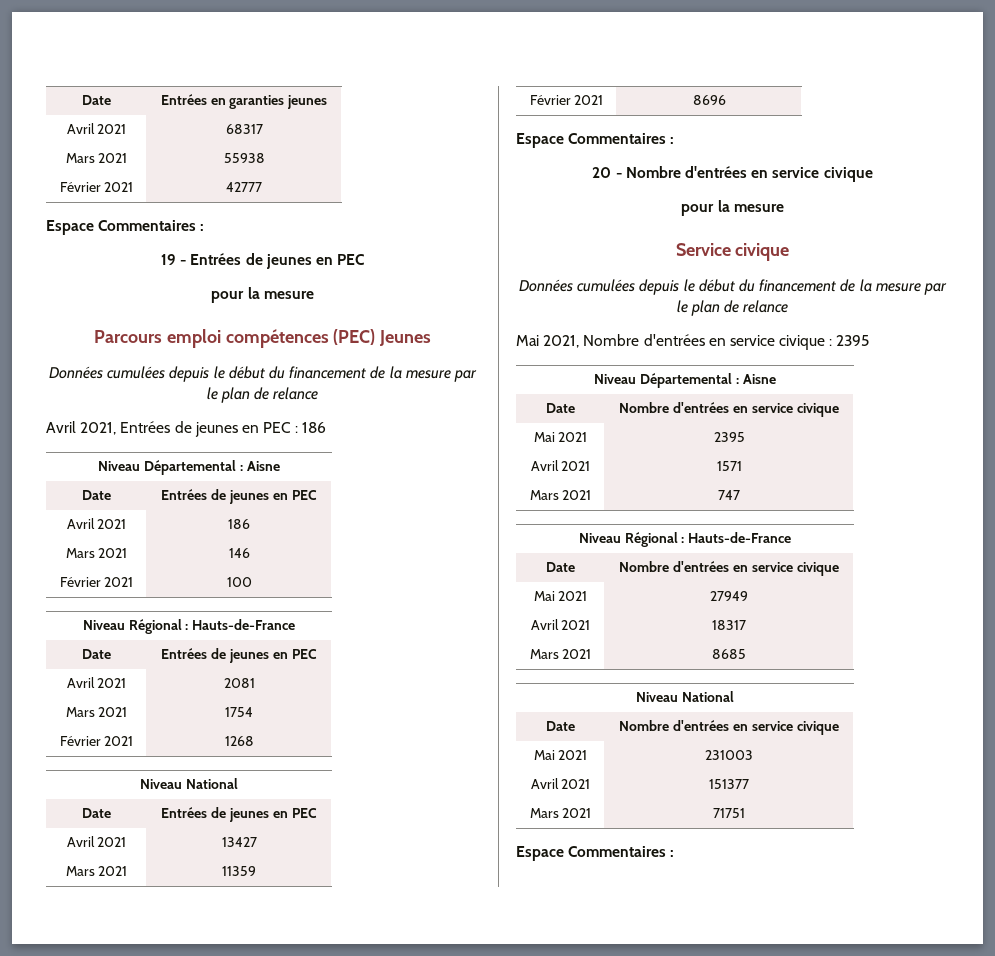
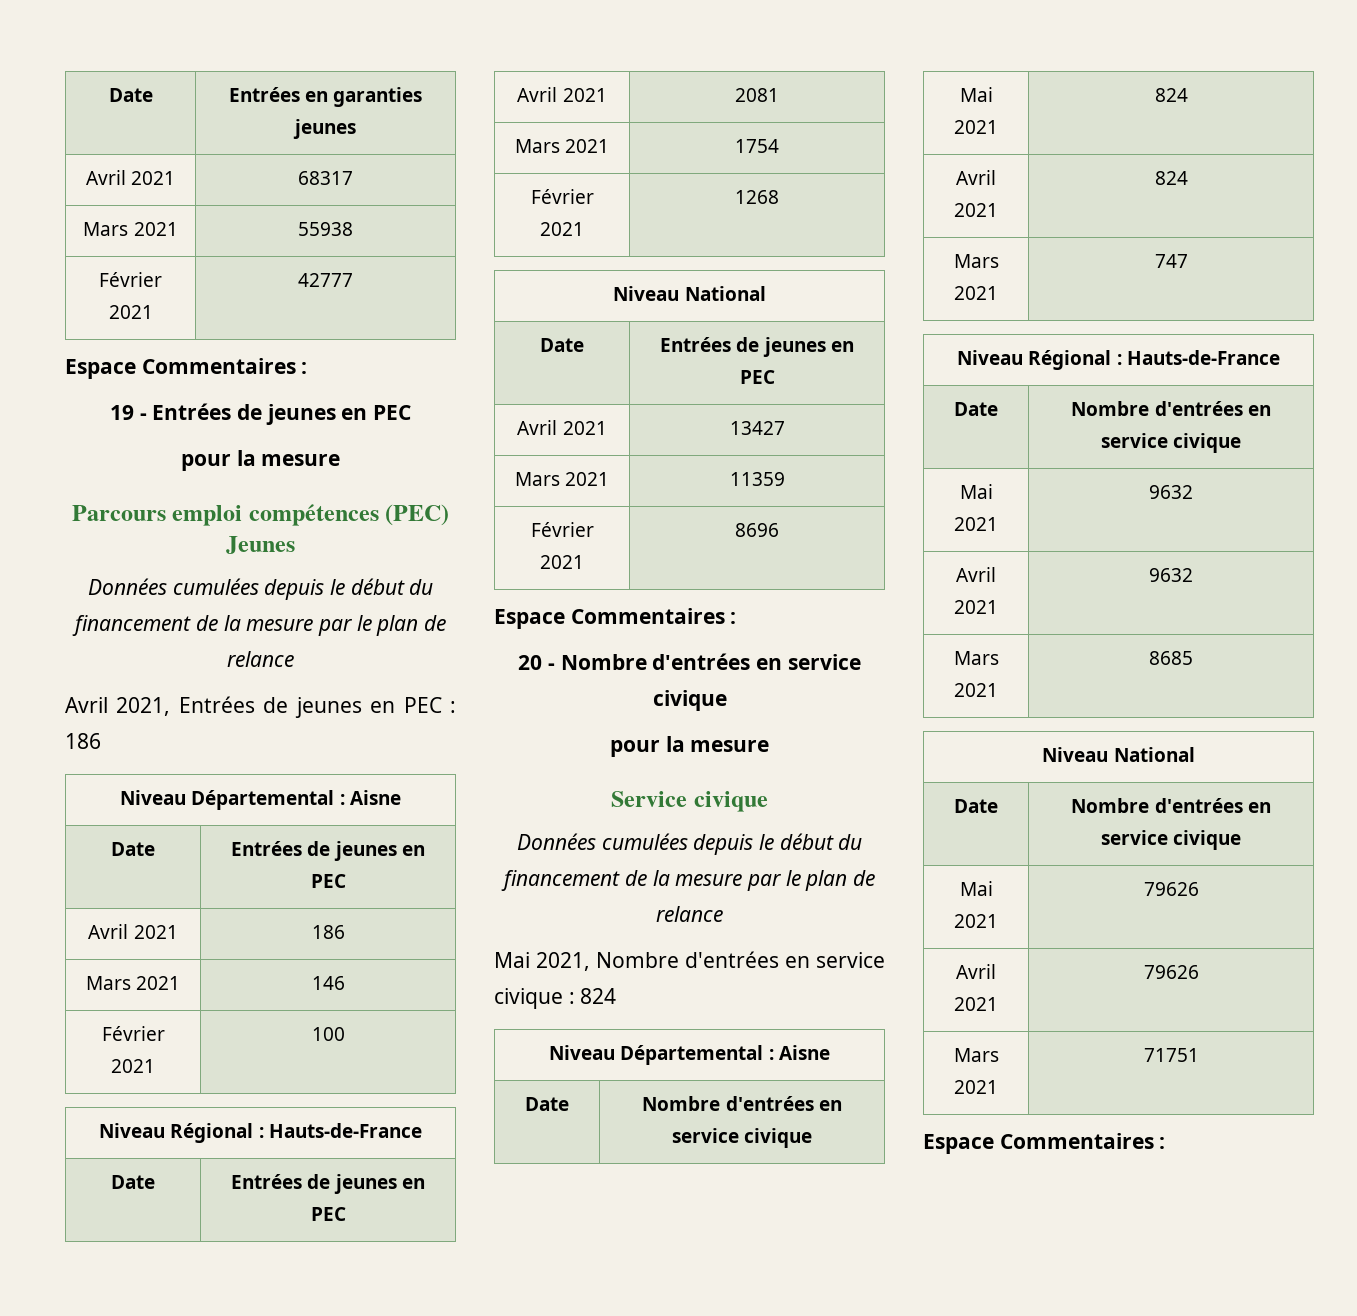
- Mai 2021, Nombre d'entrées en service civique : 2395
+ Mai 2021, Nombre d'entrées en service civique : 824
- Mai 2021 | 2395
- Avril 2021 | 1571
+ Mai 2021 | 824
+ Avril 2021 | 824
- Mai 2021 | 27949
- Avril 2021 | 18317
+ Mai 2021 | 9632
+ Avril 2021 | 9632
- Mai 2021 | 231003
- Avril 2021 | 151377
+ Mai 2021 | 79626
+ Avril 2021 | 79626

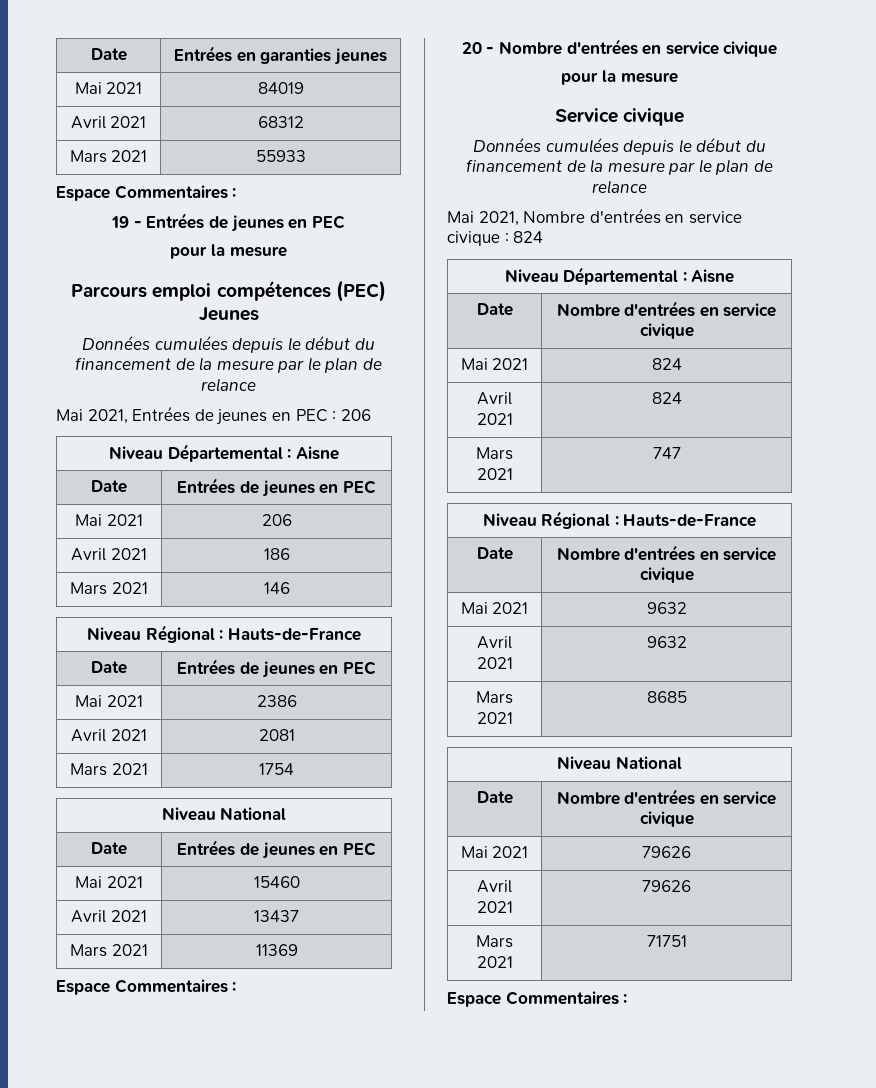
- Avril 2021 | 68317
- Mars 2021 | 55938
- Février 2021 | 42777
+ Mai 2021 | 84019
+ Avril 2021 | 68312
+ Mars 2021 | 55933
- Avril 2021, Entrées de jeunes en PEC : 186
+ Mai 2021, Entrées de jeunes en PEC : 206
+ Mai 2021 | 206
- Février 2021 | 100
+ Mai 2021 | 2386
- Février 2021 | 1268
- Avril 2021 | 13427
- Mars 2021 | 11359
- Février 2021 | 8696
+ Mai 2021 | 15460
+ Avril 2021 | 13437
+ Mars 2021 | 11369

